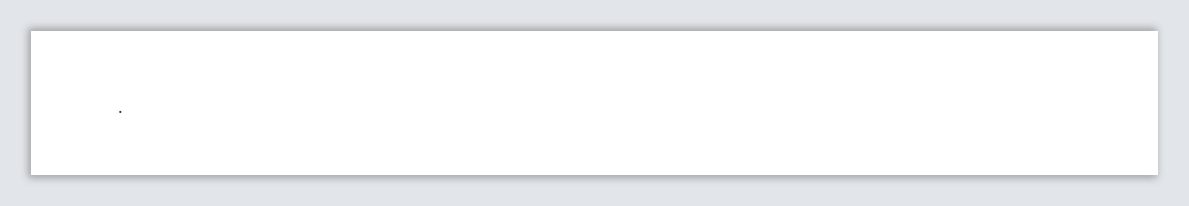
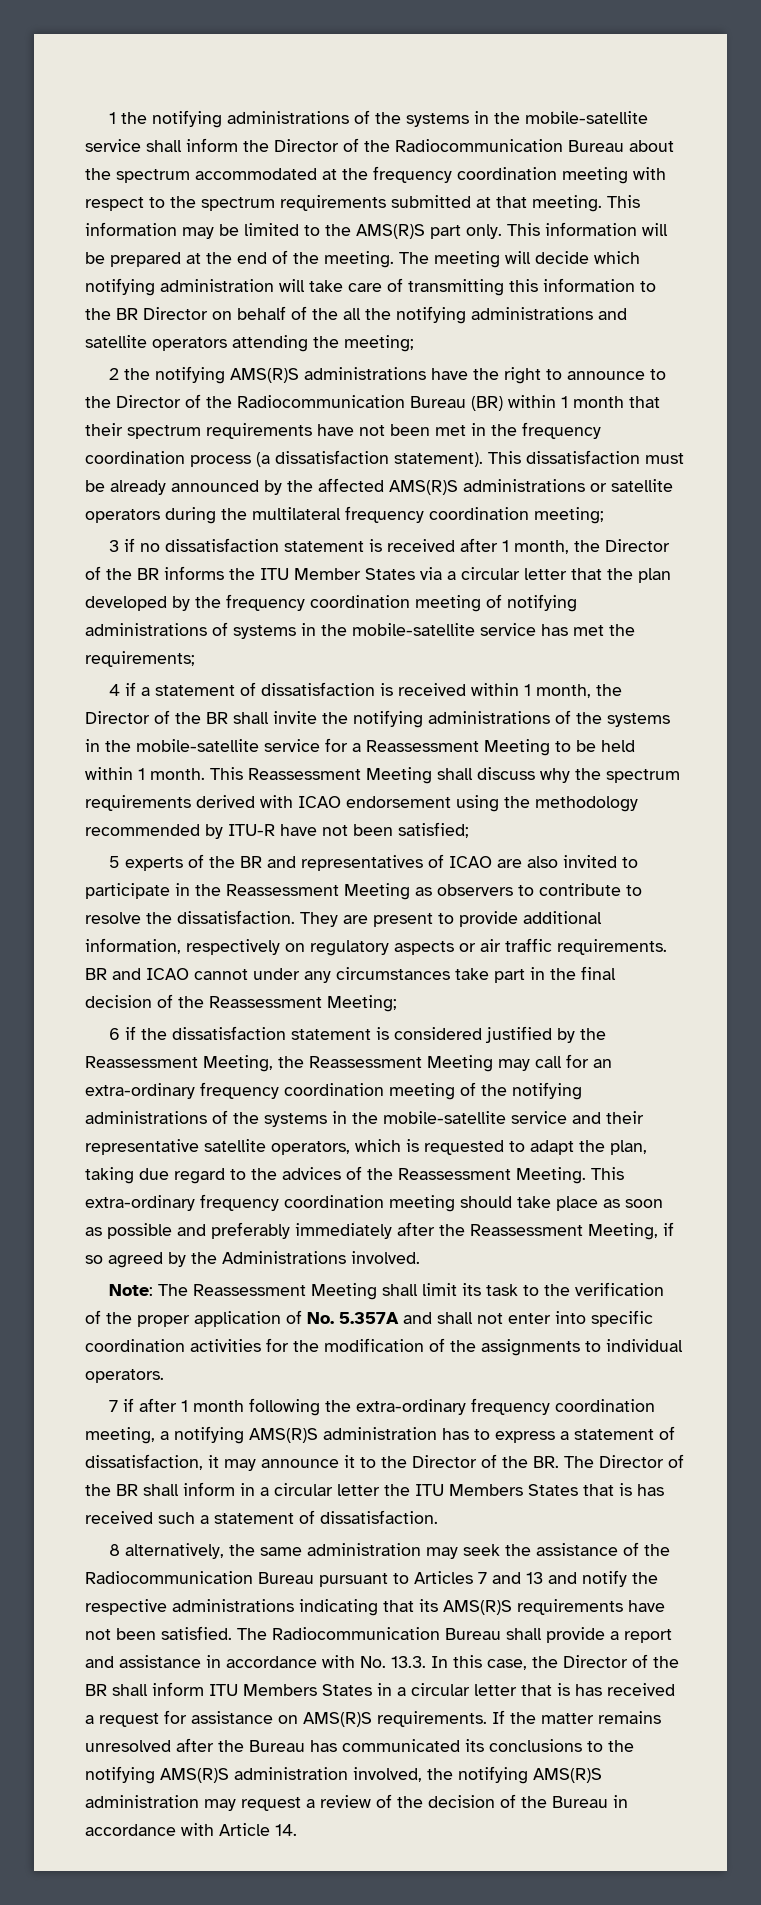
- .
+ 1 the notifying administrations of the systems in the mobile-satellite service shall inform the Director of the Radiocommunication Bureau about the spectrum accommodated at the frequency coordination meeting with respect to the spectrum requirements submitted at that meeting. This information may be limited to the AMS(R)S part only. This information will be prepared at the end of the meeting. The meeting will decide which notifying administration will take care of transmitting this information to the BR Director on behalf of the all the notifying administrations and satellite operators attending the meeting;
+ 2 the notifying AMS(R)S administrations have the right to announce to the Director of the Radiocommunication Bureau (BR) within 1 month that their spectrum requirements have not been met in the frequency coordination process (a dissatisfaction statement). This dissatisfaction must be already announced by the affected AMS(R)S administrations or satellite operators during the multilateral frequency coordination meeting;
+ 3 if no dissatisfaction statement is received after 1 month, the Director of the BR informs the ITU Member States via a circular letter that the plan developed by the frequency coordination meeting of notifying administrations of systems in the mobile-satellite service has met the requirements;
+ 4 if a statement of dissatisfaction is received within 1 month, the Director of the BR shall invite the notifying administrations of the systems in the mobile-satellite service for a Reassessment Meeting to be held within 1 month. This Reassessment Meeting shall discuss why the spectrum requirements derived with ICAO endorsement using the methodology recommended by ITU-R have not been satisfied;
+ 5 experts of the BR and representatives of ICAO are also invited to participate in the Reassessment Meeting as observers to contribute to resolve the dissatisfaction. They are present to provide additional information, respectively on regulatory aspects or air traffic requirements. BR and ICAO cannot under any circumstances take part in the final decision of the Reassessment Meeting;
+ 6 if the dissatisfaction statement is considered justified by the Reassessment Meeting, the Reassessment Meeting may call for an extra-ordinary frequency coordination meeting of the notifying administrations of the systems in the mobile-satellite service and their representative satellite operators, which is requested to adapt the plan, taking due regard to the advices of the Reassessment Meeting. This extra-ordinary frequency coordination meeting should take place as soon as possible and preferably immediately after the Reassessment Meeting, if so agreed by the Administrations involved.
+ Note: The Reassessment Meeting shall limit its task to the verification of the proper application of No. 5.357A and shall not enter into specific coordination activities for the modification of the assignments to individual operators.
+ 7 if after 1 month following the extra-ordinary frequency coordination meeting, a notifying AMS(R)S administration has to express a statement of dissatisfaction, it may announce it to the Director of the BR. The Director of the BR shall inform in a circular letter the ITU Members States that is has received such a statement of dissatisfaction.
+ 8 alternatively, the same administration may seek the assistance of the Radiocommunication Bureau pursuant to Articles 7 and 13 and notify the respective administrations indicating that its AMS(R)S requirements have not been satisfied. The Radiocommunication Bureau shall provide a report and assistance in accordance with No. 13.3. In this case, the Director of the BR shall inform ITU Members States in a circular letter that is has received a request for assistance on AMS(R)S requirements. If the matter remains unresolved after the Bureau has communicated its conclusions to the notifying AMS(R)S administration involved, the notifying AMS(R)S administration may request a review of the decision of the Bureau in accordance with Article 14.

